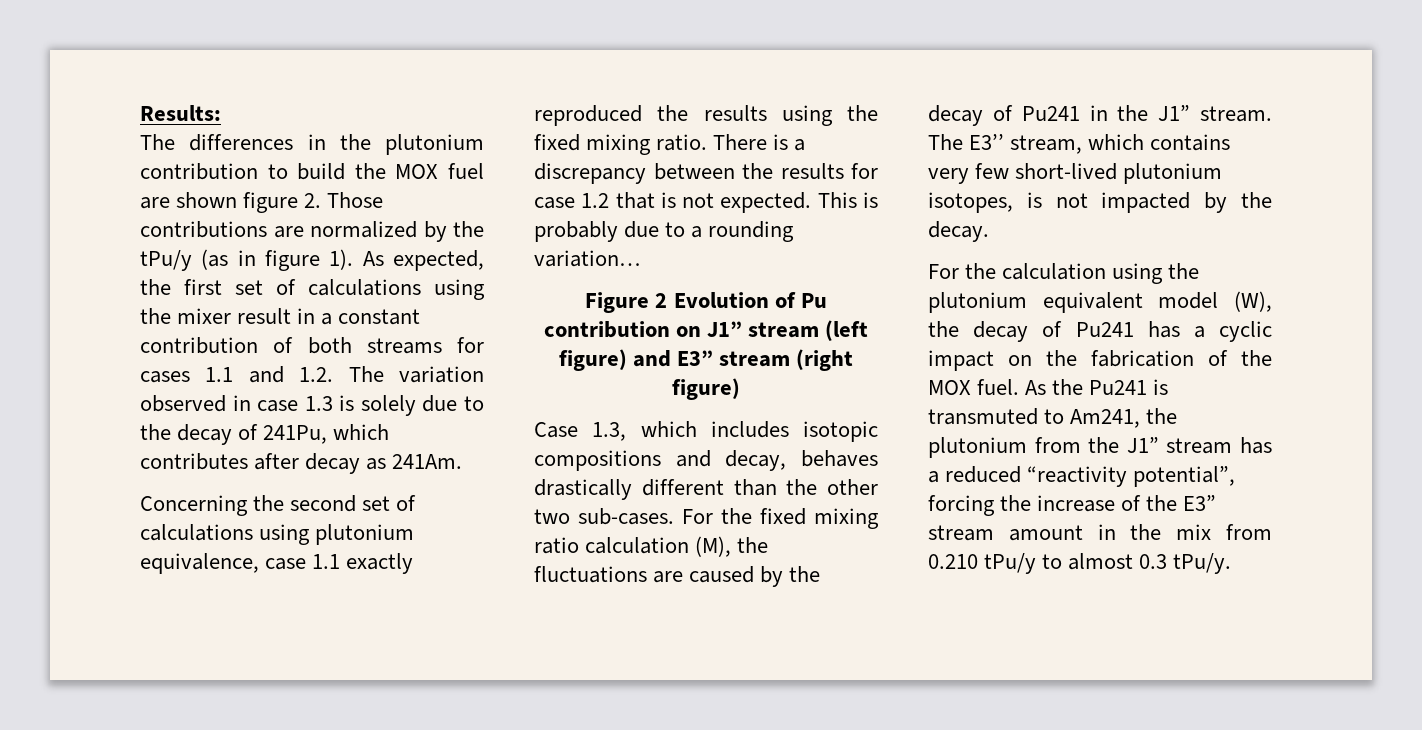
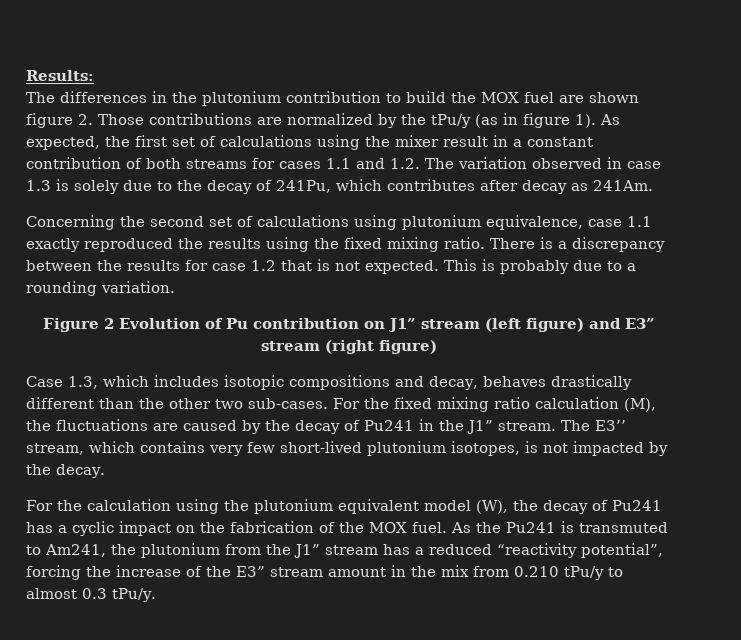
- This is probably due to a rounding variation…
+ This is probably due to a rounding variation.

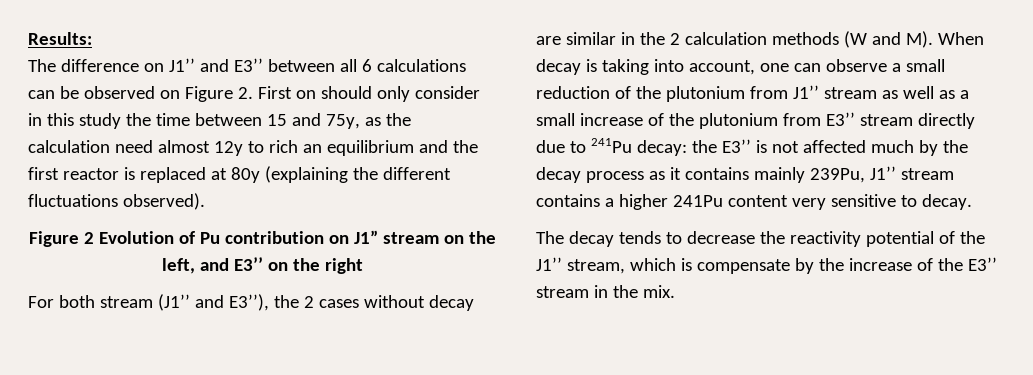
- The differences in the plutonium contribution to build the MOX fuel are shown figure 2. Those contributions are normalized by the tPu/y (as in figure 1). As expected, the first set of calculations using the mixer result in a constant contribution of both streams for cases 1.1 and 1.2. The variation observed in case 1.3 is solely due to the decay of 241Pu, which contributes after decay as 241Am.
- Concerning the second set of calculations using plutonium equivalence, case 1.1 exactly reproduced the results using the fixed mixing ratio. There is a discrepancy between the results for case 1.2 that is not expected. This is probably due to a rounding variation.
+ The difference on J1’’ and E3’’ between all 6 calculations can be observed on Figure 2. First on should only consider in this study the time between 15 and 75y, as the calculation need almost 12y to rich an equilibrium and the first reactor is replaced at 80y (explaining the different fluctuations observed).
- Figure 2 Evolution of Pu contribution on J1” stream (left figure) and E3” stream (right figure)
- Case 1.3, which includes isotopic compositions and decay, behaves drastically different than the other two sub-cases. For the fixed mixing ratio calculation (M), the fluctuations are caused by the decay of Pu241 in the J1” stream. The E3’’ stream, which contains very few short-lived plutonium isotopes, is not impacted by the decay.
- For the calculation using the plutonium equivalent model (W), the decay of Pu241 has a cyclic impact on the fabrication of the MOX fuel. As the Pu241 is transmuted to Am241, the plutonium from the J1” stream has a reduced “reactivity potential”, forcing the increase of the E3” stream amount in the mix from 0.210 tPu/y to almost 0.3 tPu/y.
+ Figure 2 Evolution of Pu contribution on J1” stream on the left, and E3’’ on the right
+ For both stream (J1’’ and E3’’), the 2 cases without decay are similar in the 2 calculation methods (W and M). When decay is taking into account, one can observe a small reduction of the plutonium from J1’’ stream as well as a small increase of the plutonium from E3’’ stream directly due to 241Pu decay: the E3’’ is not affected much by the decay process as it contains mainly 239Pu, J1’’ stream contains a higher 241Pu content very sensitive to decay.
+ The decay tends to decrease the reactivity potential of the J1’’ stream, which is compensate by the increase of the E3’’ stream in the mix.

